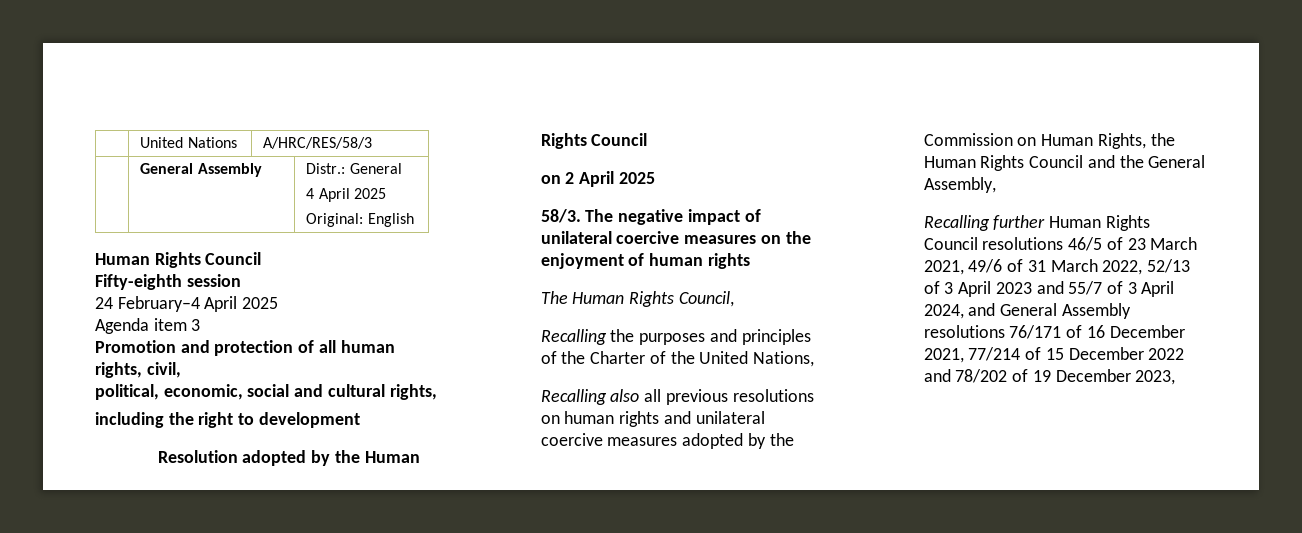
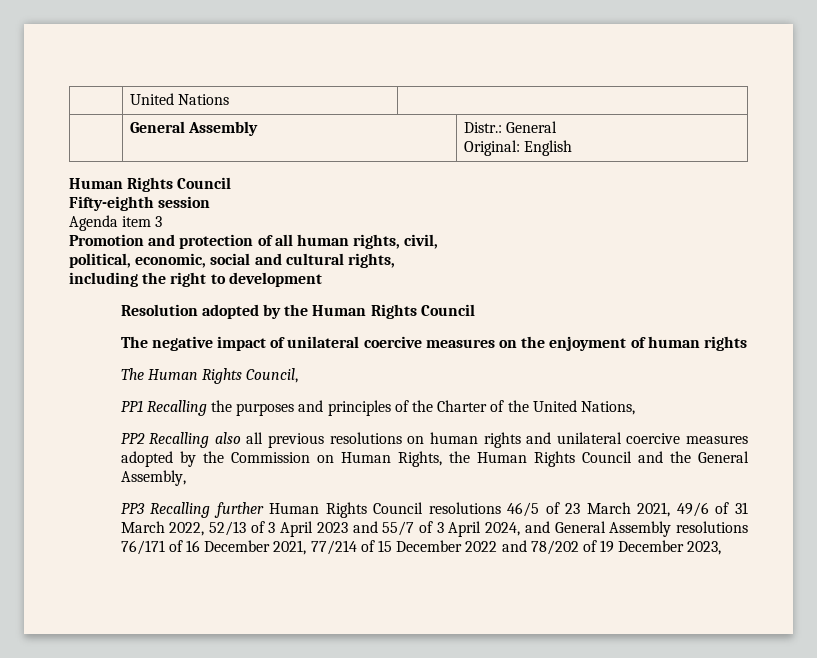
- | United Nations | A/HRC/RES/58/3
+ | United Nations |
  | General Assembly | Distr.: General
- 4 April 2025
- 24 February–4 April 2025
- on 2 April 2025
- 58/3.
- Recalling the purposes and principles of the Charter of the United Nations,
+ PP1 Recalling the purposes and principles of the Charter of the United Nations,
- Recalling also all previous resolutions on human rights and unilateral coercive measures adopted by the Commission on Human Rights, the Human Rights Council and the General Assembly,
+ PP2 Recalling also all previous resolutions on human rights and unilateral coercive measures adopted by the Commission on Human Rights, the Human Rights Council and the General Assembly,
- Recalling further Human Rights Council resolutions 46/5 of 23 March 2021, 49/6 of 31 March 2022, 52/13 of 3 April 2023 and 55/7 of 3 April 2024, and General Assembly resolutions 76/171 of 16 December 2021, 77/214 of 15 December 2022 and 78/202 of 19 December 2023,
+ PP3 Recalling further Human Rights Council resolutions 46/5 of 23 March 2021, 49/6 of 31 March 2022, 52/13 of 3 April 2023 and 55/7 of 3 April 2024, and General Assembly resolutions 76/171 of 16 December 2021, 77/214 of 15 December 2022 and 78/202 of 19 December 2023,

